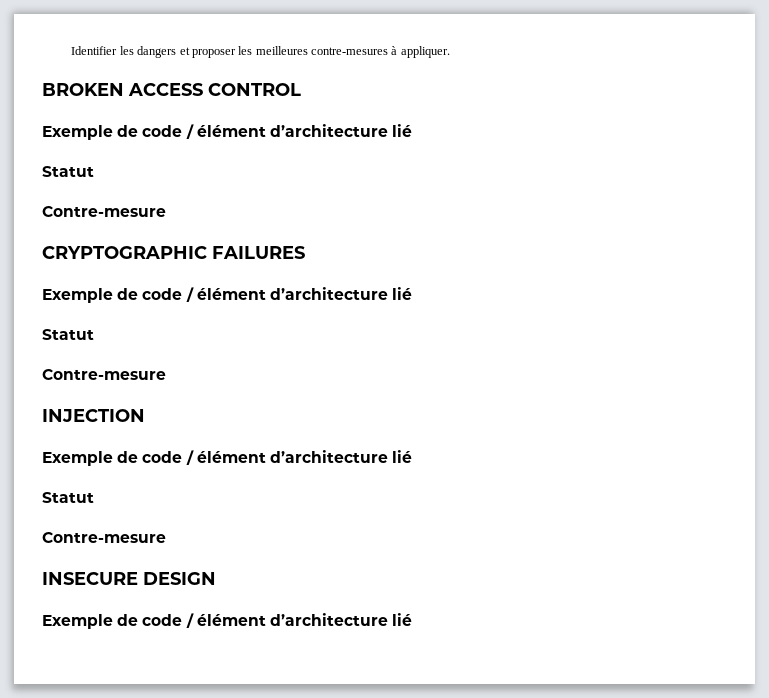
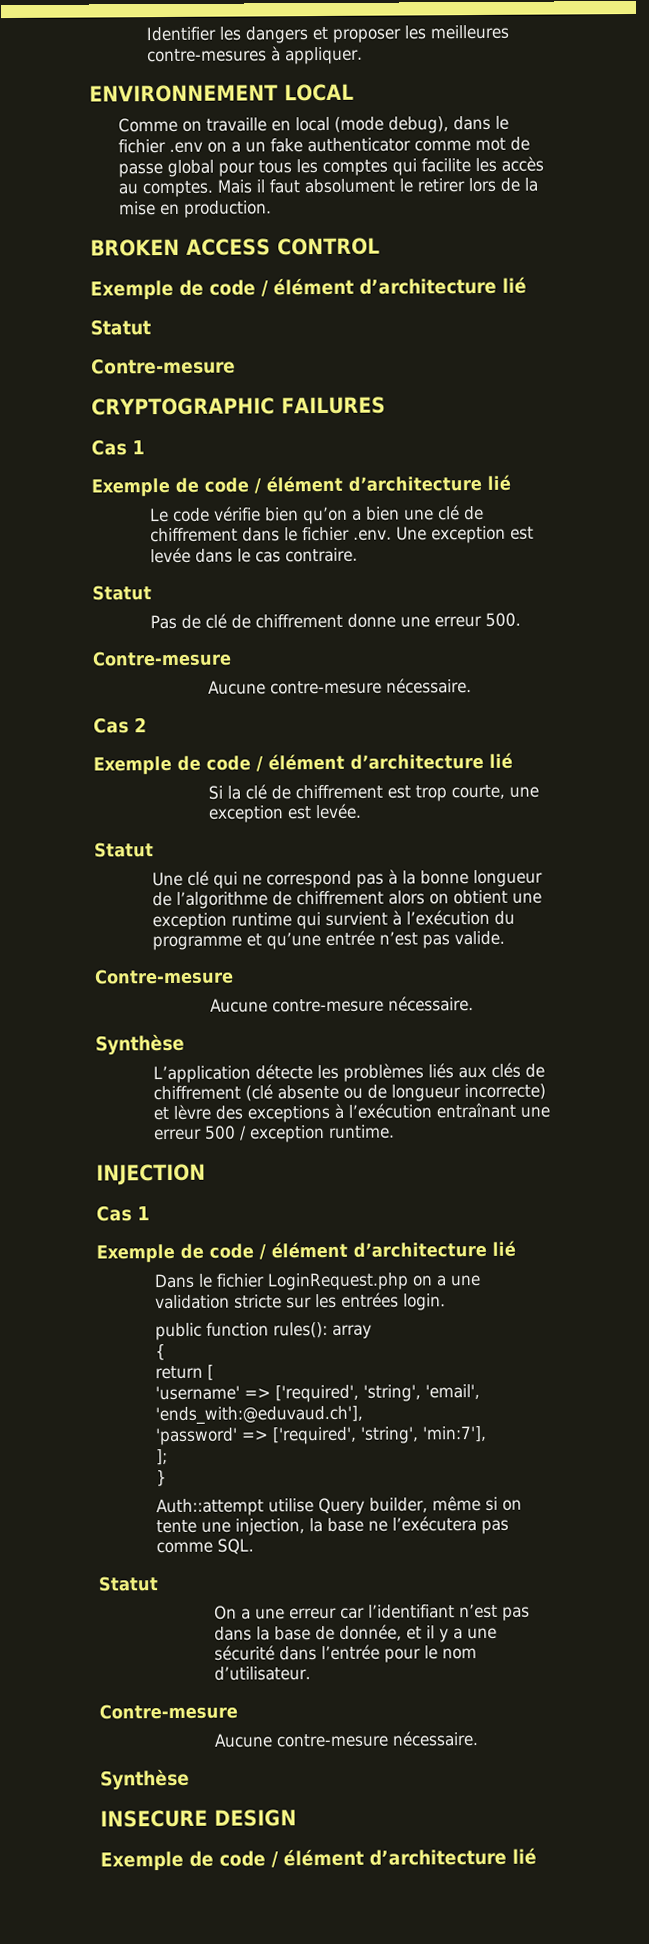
+ ENVIRONNEMENT LOCAL
+ Comme on travaille en local (mode debug), dans le fichier .env on a un fake authenticator comme mot de passe global pour tous les comptes qui facilite les accès au comptes. Mais il faut absolument le retirer lors de la mise en production.
  CRYPTOGRAPHIC FAILURES
+ Cas 1
  Exemple de code / élément d’architecture lié
+ Le code vérifie bien qu’on a bien une clé de chiffrement dans le fichier .env. Une exception est levée dans le cas contraire.
  Statut
+ Pas de clé de chiffrement donne une erreur 500.
  Contre-mesure
+ Aucune contre-mesure nécessaire.
+ Cas 2
+ Exemple de code / élément d’architecture lié
+ Si la clé de chiffrement est trop courte, une exception est levée.
+ Statut
+ Une clé qui ne correspond pas à la bonne longueur de l’algorithme de chiffrement alors on obtient une exception runtime qui survient à l’exécution du programme et qu’une entrée n’est pas valide.
+ Contre-mesure
+ Aucune contre-mesure nécessaire.
+ Synthèse
+ L’application détecte les problèmes liés aux clés de chiffrement (clé absente ou de longueur incorrecte) et lèvre des exceptions à l’exécution entraînant une erreur 500 / exception runtime.
  INJECTION
+ Cas 1
  Exemple de code / élément d’architecture lié
+ Dans le fichier LoginRequest.php on a une validation stricte sur les entrées login.
+ public function rules(): array
+ {
+ return [
+ 'username' => ['required', 'string', 'email', 'ends_with:@eduvaud.ch'],
+ 'password' => ['required', 'string', 'min:7'],
+ ];
+ }
+ Auth::attempt utilise Query builder, même si on tente une injection, la base ne l’exécutera pas comme SQL.
  Statut
+ On a une erreur car l’identifiant n’est pas dans la base de donnée, et il y a une sécurité dans l’entrée pour le nom d’utilisateur.
  Contre-mesure
+ Aucune contre-mesure nécessaire.
+ Synthèse

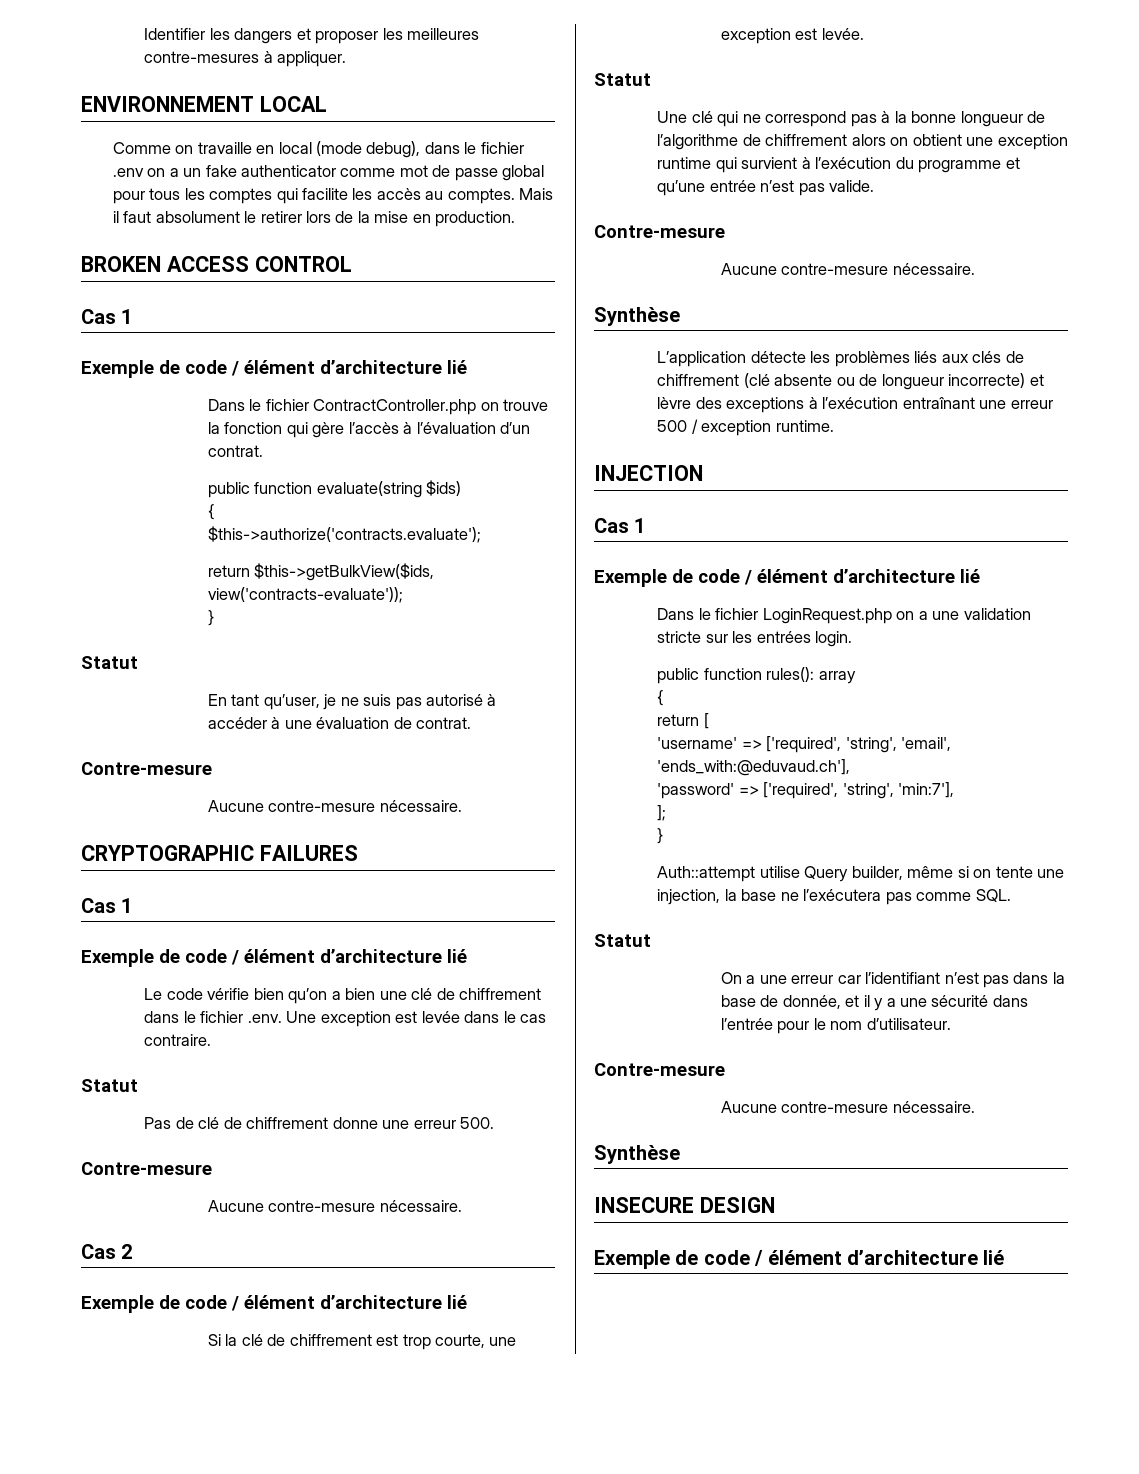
  BROKEN ACCESS CONTROL
+ Cas 1
  Exemple de code / élément d’architecture lié
+ Dans le fichier ContractController.php on trouve la fonction qui gère l’accès à l’évaluation d’un contrat.
+ public function evaluate(string $ids)
+ {
+ $this->authorize('contracts.evaluate');
+ return $this->getBulkView($ids, view('contracts-evaluate'));
+ }
  Statut
+ En tant qu’user, je ne suis pas autorisé à accéder à une évaluation de contrat.
  Contre-mesure
+ Aucune contre-mesure nécessaire.

